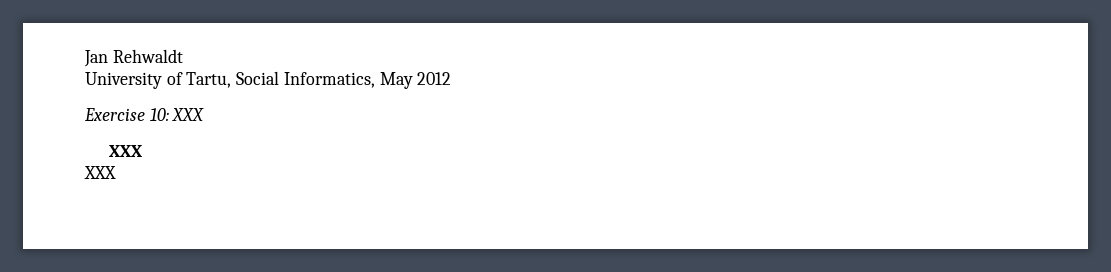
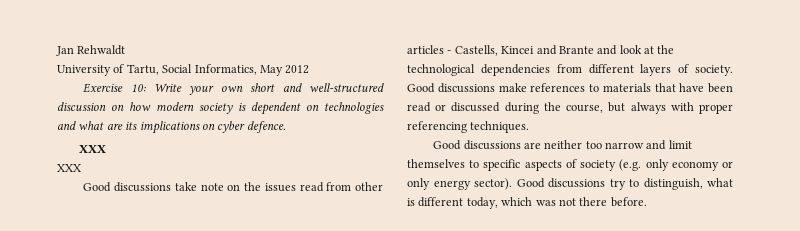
- Exercise 10: XXX
+ Exercise 10: Write your own short and well-structured discussion on how modern society is dependent on technologies and what are its implications on cyber defence.
  XXX
  XXX
+ Good discussions take note on the issues read from other articles - Castells, Kincei and Brante and look at the technological dependencies from different layers of society. Good discussions make references to materials that have been read or discussed during the course, but always with proper referencing techniques.
+ Good discussions are neither too narrow and limit themselves to specific aspects of society (e.g. only economy or only energy sector). Good discussions try to distinguish, what is different today, which was not there before.

